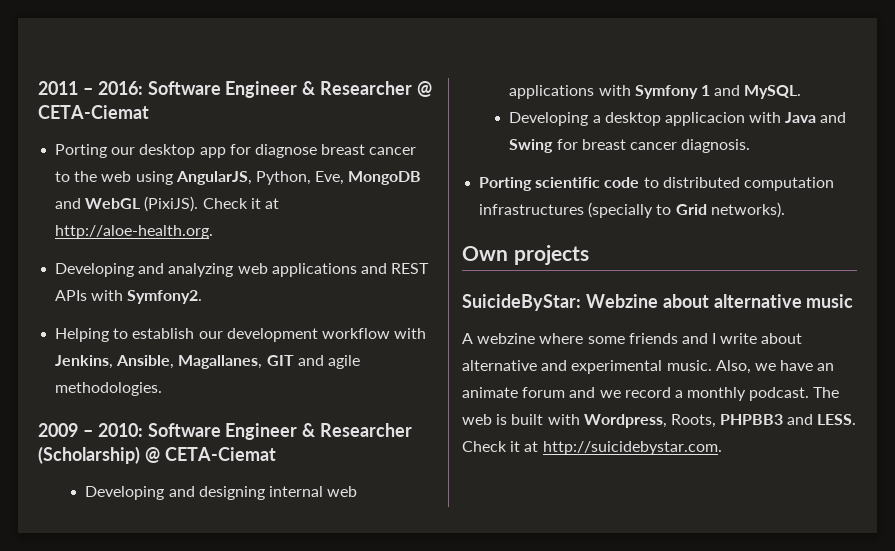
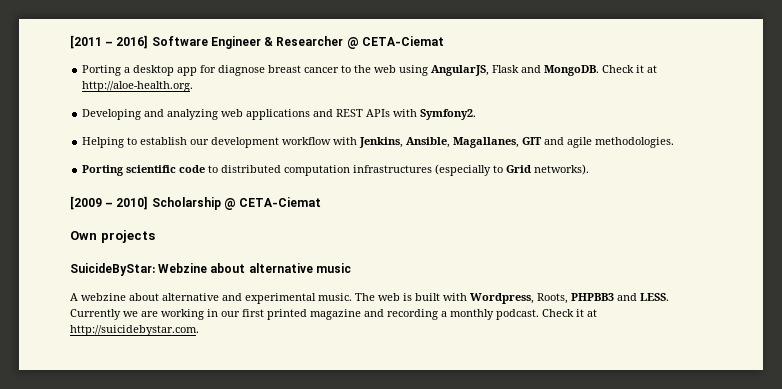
- 2011 – 2016: Software Engineer & Researcher @ CETA-Ciemat
+ [2011 – 2016] Software Engineer & Researcher @ CETA-Ciemat
- Porting our desktop app for diagnose breast cancer to the web using AngularJS, Python, Eve, MongoDB and WebGL (PixiJS).
+ Porting a desktop app for diagnose breast cancer to the web using AngularJS, Flask and MongoDB.
- 2009 – 2010: Software Engineer & Researcher (Scholarship) @ CETA-Ciemat
- Developing and designing internal web applications with Symfony 1 and MySQL.
- Developing a desktop applicacion with Java and Swing for breast cancer diagnosis.
- Porting scientific code to distributed computation infrastructures (specially to Grid networks).
+ Porting scientific code to distributed computation infrastructures (especially to Grid networks).
+ [2009 – 2010] Scholarship @ CETA-Ciemat
- A webzine where some friends and I write about alternative and experimental music.
+ A webzine about alternative and experimental music.
- Also, we have an animate forum and we record a monthly podcast.
+ Currently we are working in our first printed magazine and recording a monthly podcast.

